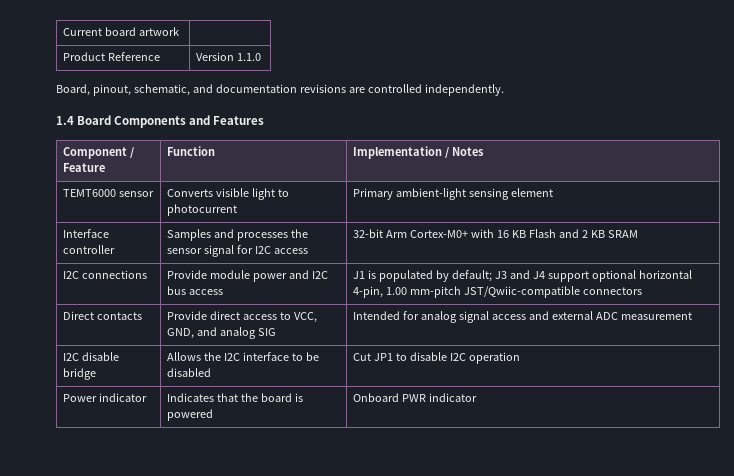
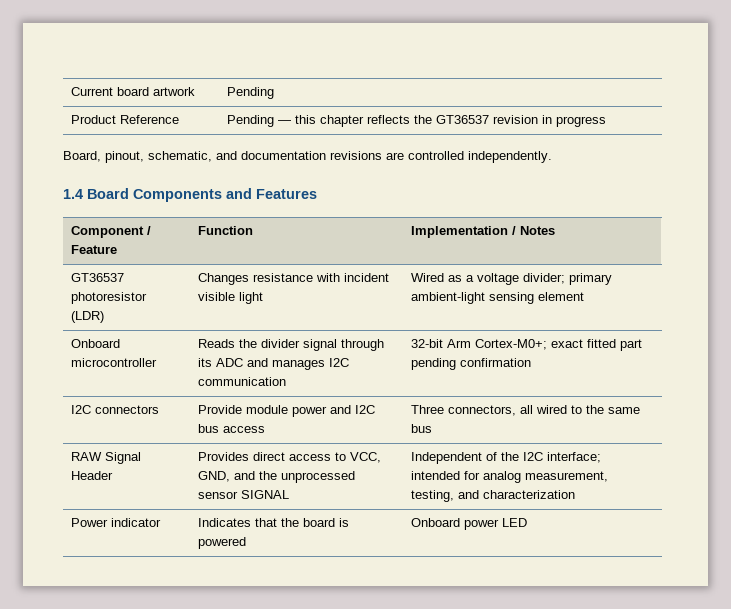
- Current board artwork |
+ Current board artwork | Pending
- Product Reference | Version 1.1.0
+ Product Reference | Pending — this chapter reflects the GT36537 revision in progress
- TEMT6000 sensor | Converts visible light to photocurrent | Primary ambient-light sensing element
- Interface controller | Samples and processes the sensor signal for I2C access | 32-bit Arm Cortex-M0+ with 16 KB Flash and 2 KB SRAM
- I2C connections | Provide module power and I2C bus access | J1 is populated by default; J3 and J4 support optional horizontal 4-pin, 1.00 mm-pitch JST/Qwiic-compatible connectors
- Direct contacts | Provide direct access to VCC, GND, and analog SIG | Intended for analog signal access and external ADC measurement
- I2C disable bridge | Allows the I2C interface to be disabled | Cut JP1 to disable I2C operation
+ GT36537 photoresistor (LDR) | Changes resistance with incident visible light | Wired as a voltage divider; primary ambient-light sensing element
+ Onboard microcontroller | Reads the divider signal through its ADC and manages I2C communication | 32-bit Arm Cortex-M0+; exact fitted part pending confirmation
+ I2C connectors | Provide module power and I2C bus access | Three connectors, all wired to the same bus
+ RAW Signal Header | Provides direct access to VCC, GND, and the unprocessed sensor SIGNAL | Independent of the I2C interface; intended for analog measurement, testing, and characterization
- Power indicator | Indicates that the board is powered | Onboard PWR indicator
+ Power indicator | Indicates that the board is powered | Onboard power LED

